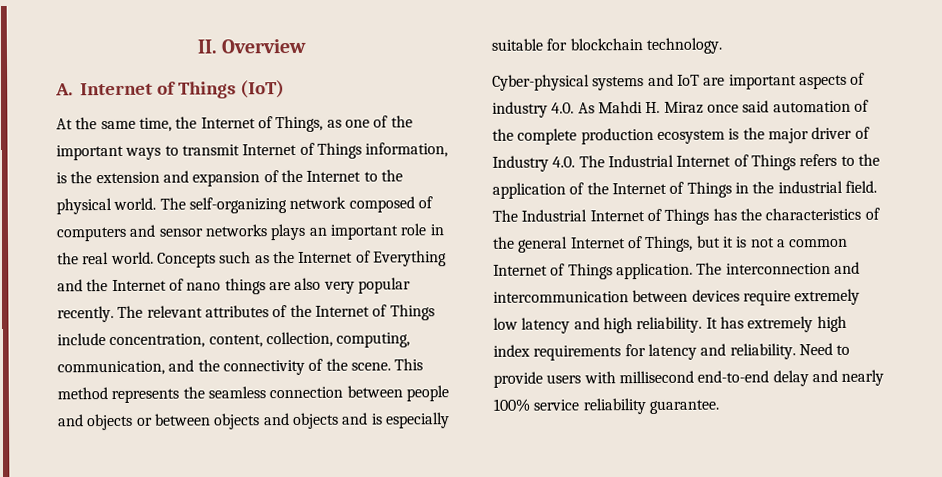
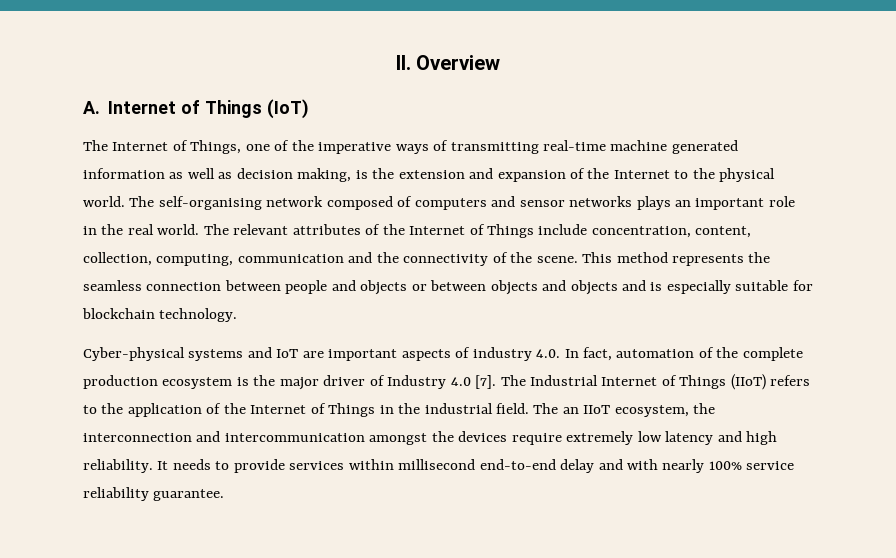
- At the same time, the Internet of Things, as one of the important ways to transmit Internet of Things information, is the extension and expansion of the Internet to the physical world.
+ The Internet of Things, one of the imperative ways of transmitting real-time machine generated information as well as decision making, is the extension and expansion of the Internet to the physical world.
- The self-organizing network composed of computers and sensor networks plays an important role in the real world.
+ The self-organising network composed of computers and sensor networks plays an important role in the real world.
- Concepts such as the Internet of Everything and the Internet of nano things are also very popular recently.
- The relevant attributes of the Internet of Things include concentration, content, collection, computing, communication, and the connectivity of the scene.
+ The relevant attributes of the Internet of Things include concentration, content, collection, computing, communication and the connectivity of the scene.
- Cyber-physical systems and IoT are important aspects of industry 4.0. As Mahdi H. Miraz once said automation of the complete production ecosystem is the major driver of Industry 4.0. The Industrial Internet of Things refers to the application of the Internet of Things in the industrial field.
+ Cyber-physical systems and IoT are important aspects of industry 4.0. In fact, automation of the complete production ecosystem is the major driver of Industry 4.0 [7]. The Industrial Internet of Things (IIoT) refers to the application of the Internet of Things in the industrial field.
- The Industrial Internet of Things has the characteristics of the general Internet of Things, but it is not a common Internet of Things application. The interconnection and intercommunication between devices require extremely low latency and high reliability.
+ The an IIoT ecosystem, the interconnection and intercommunication amongst the devices require extremely low latency and high reliability.
- It has extremely high index requirements for latency and reliability. Need to provide users with millisecond end-to-end delay and nearly 100% service reliability guarantee.
+ It needs to provide services within millisecond end-to-end delay and with nearly 100% service reliability guarantee.

